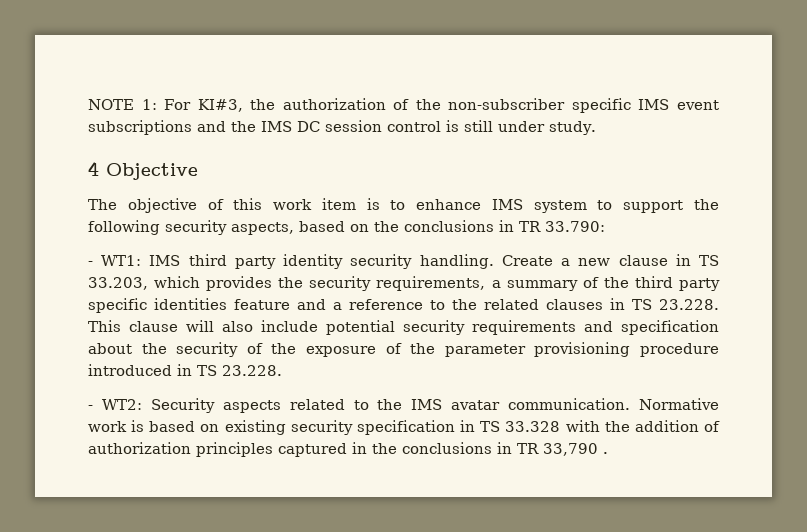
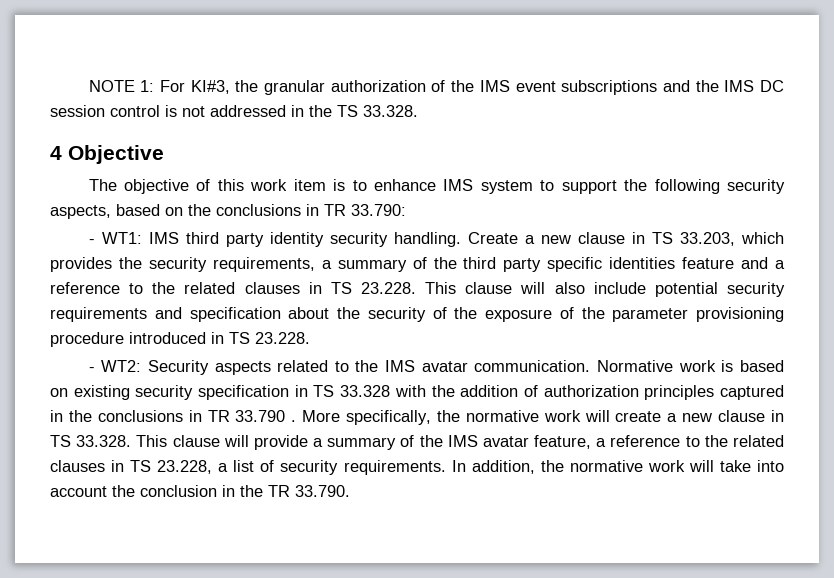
- NOTE 1: For KI#3, the authorization of the non-subscriber specific IMS event subscriptions and the IMS DC session control is still under study.
+ NOTE 1: For KI#3, the granular authorization of the IMS event subscriptions and the IMS DC session control is not addressed in the TS 33.328.
- Normative work is based on existing security specification in TS 33.328 with the addition of authorization principles captured in the conclusions in TR 33,790 .
+ Normative work is based on existing security specification in TS 33.328 with the addition of authorization principles captured in the conclusions in TR 33.790 . More specifically, the normative work will create a new clause in TS 33.328. This clause will provide a summary of the IMS avatar feature, a reference to the related clauses in TS 23.228, a list of security requirements. In addition, the normative work will take into account the conclusion in the TR 33.790.

